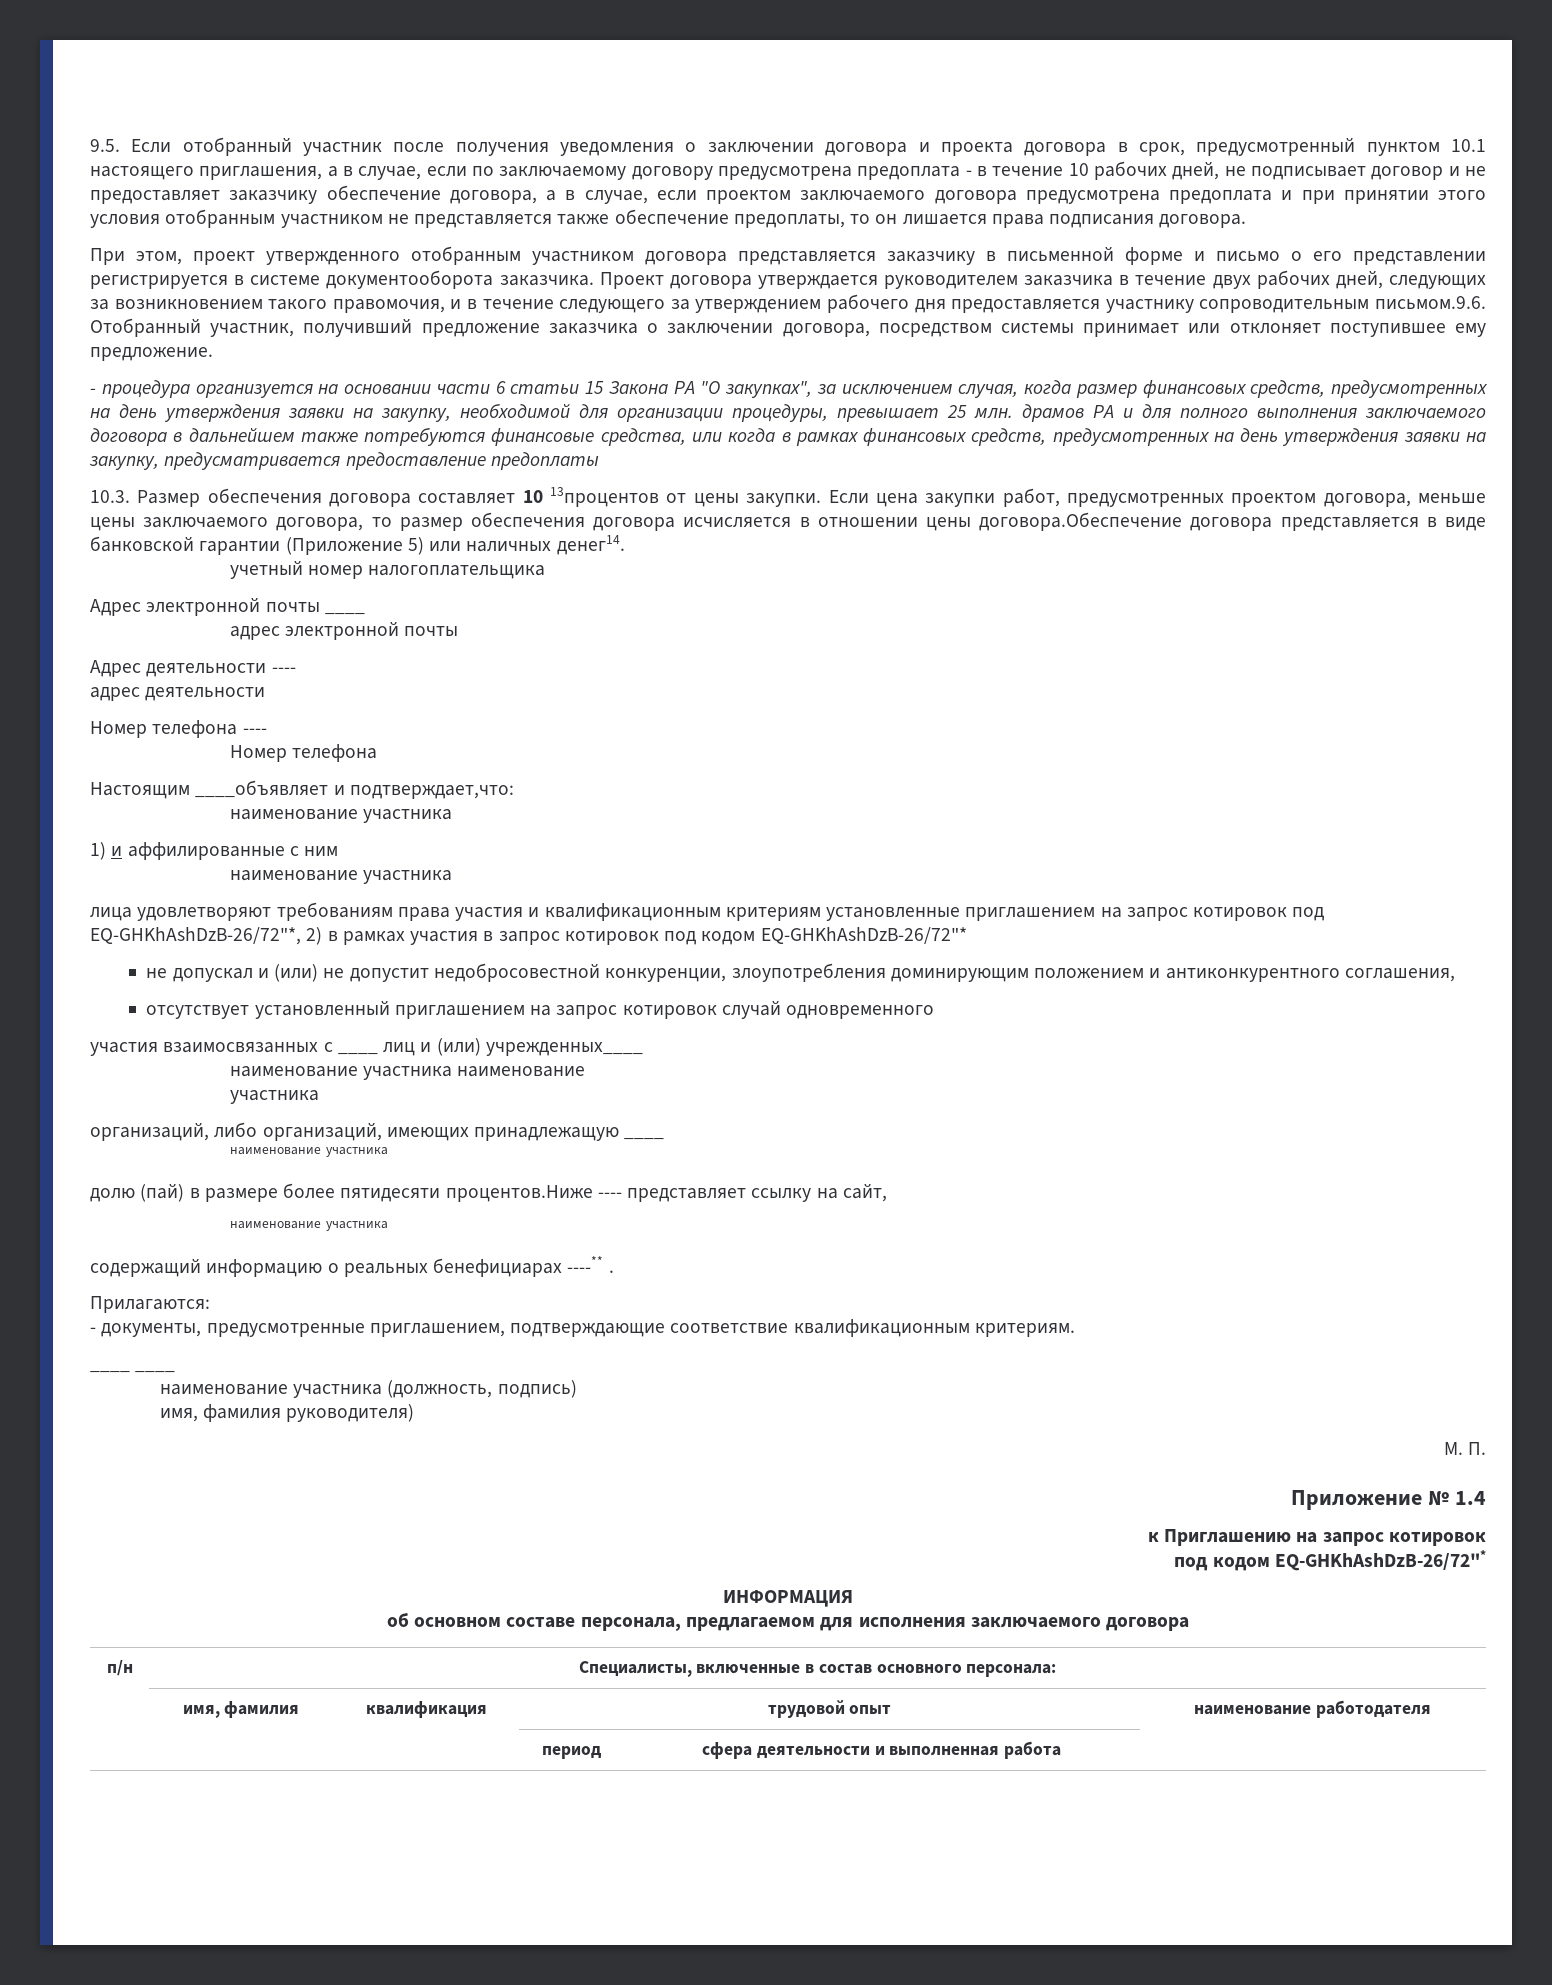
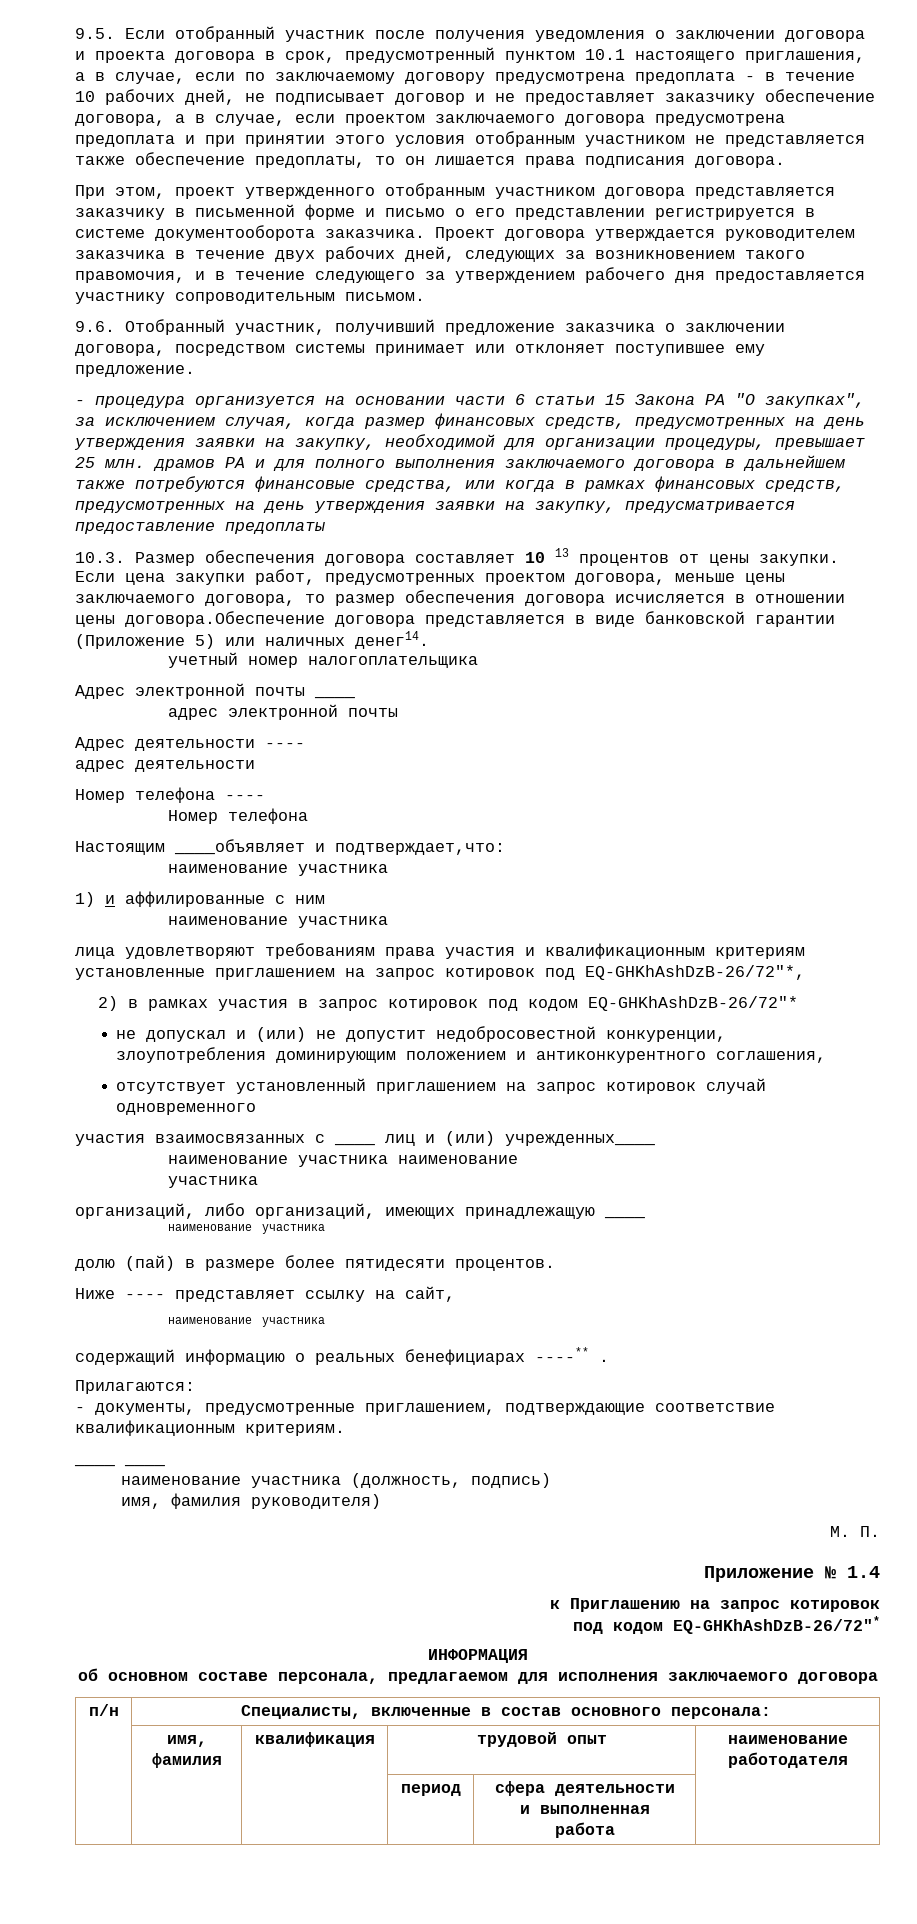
- Проект договора утверждается руководителем заказчика в течение двух рабочих дней, следующих за возникновением такого правомочия, и в течение следующего за утверждением рабочего дня предоставляется участнику сопроводительным письмом.9.6. Отобранный участник, получивший предложение заказчика о заключении договора, посредством системы принимает или отклоняет поступившее ему предложение.
+ Проект договора утверждается руководителем заказчика в течение двух рабочих дней, следующих за возникновением такого правомочия, и в течение следующего за утверждением рабочего дня предоставляется участнику сопроводительным письмом.
+ 9.6. Отобранный участник, получивший предложение заказчика о заключении договора, посредством системы принимает или отклоняет поступившее ему предложение.
- 10.3. Размер обеспечения договора составляет 10 13процентов от цены закупки.
+ 10.3. Размер обеспечения договора составляет 10 13 процентов от цены закупки.
- лица удовлетворяют требованиям права участия и квалификационным критериям установленные приглашением на запрос котировок под EQ-GHKhAshDzB-26/72"*, 2) в рамках участия в запрос котировок под кодом EQ-GHKhAshDzB-26/72"*
+ лица удовлетворяют требованиям права участия и квалификационным критериям установленные приглашением на запрос котировок под EQ-GHKhAshDzB-26/72"*,
+ 2) в рамках участия в запрос котировок под кодом EQ-GHKhAshDzB-26/72"*
- долю (пай) в размере более пятидесяти процентов.Ниже ---- представляет ссылку на сайт,
+ долю (пай) в размере более пятидесяти процентов.
+ Ниже ---- представляет ссылку на сайт,

